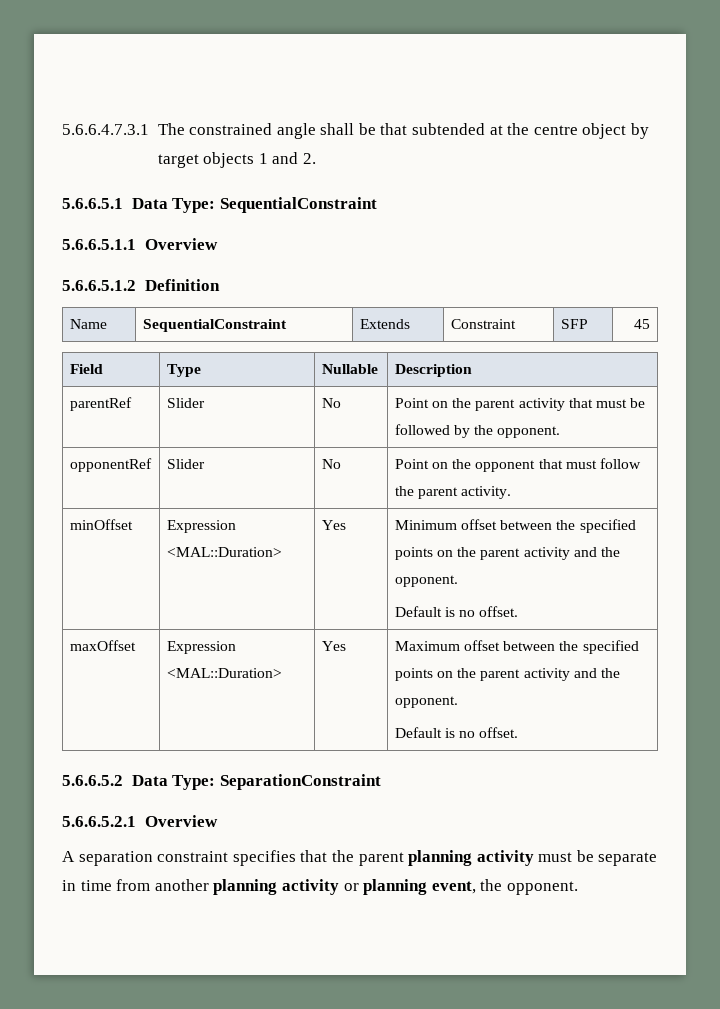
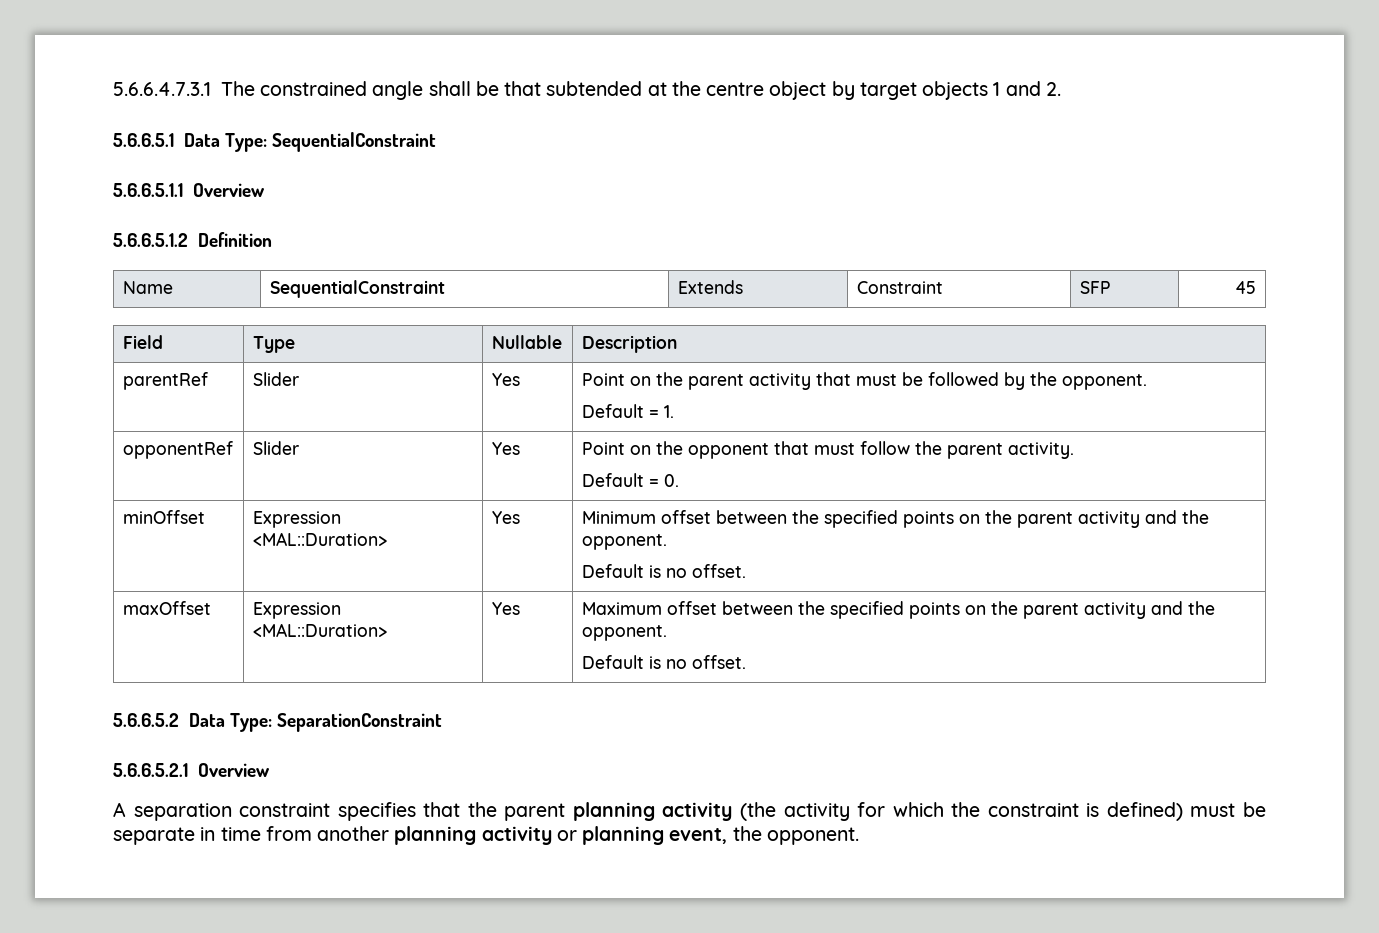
- parentRef | Slider | No | Point on the parent activity that must be followed by the opponent.
+ parentRef | Slider | Yes | Point on the parent activity that must be followed by the opponent.
+ Default = 1.
- opponentRef | Slider | No | Point on the opponent that must follow the parent activity.
+ opponentRef | Slider | Yes | Point on the opponent that must follow the parent activity.
+ Default = 0.
- A separation constraint specifies that the parent planning activity must be separate in time from another planning activity or planning event, the opponent.
+ A separation constraint specifies that the parent planning activity (the activity for which the constraint is defined) must be separate in time from another planning activity or planning event, the opponent.

